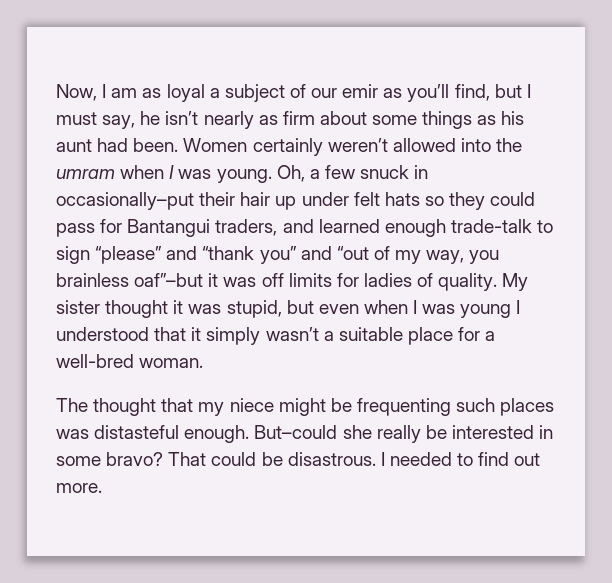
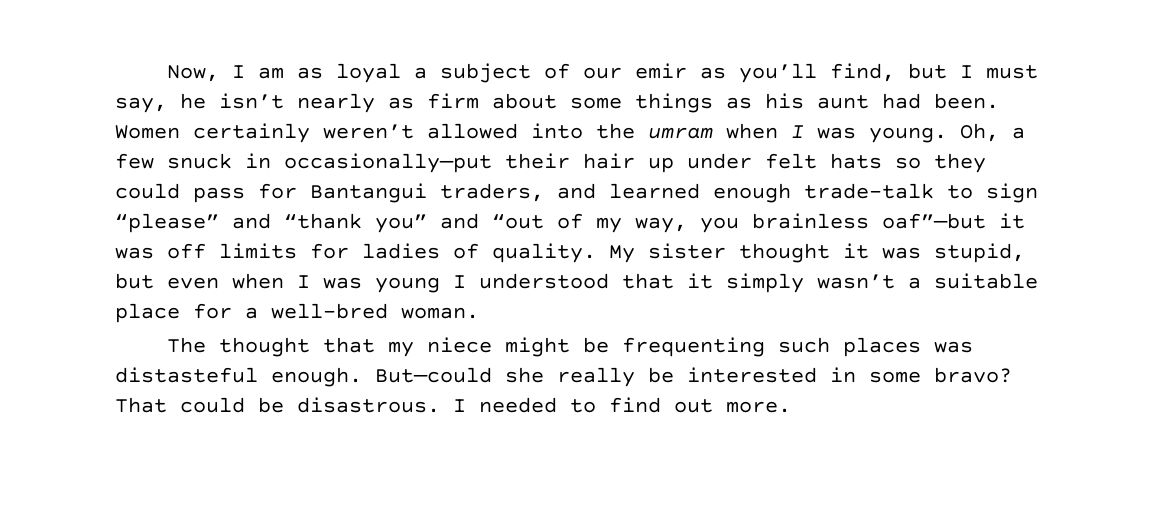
- Oh, a few snuck in occasionally–put their hair up under felt hats so they could pass for Bantangui traders, and learned enough trade-talk to sign “please” and “thank you” and “out of my way, you brainless oaf”–but it was off limits for ladies of quality.
+ Oh, a few snuck in occasionally—put their hair up under felt hats so they could pass for Bantangui traders, and learned enough trade-talk to sign “please” and “thank you” and “out of my way, you brainless oaf”—but it was off limits for ladies of quality.
- But–could she really be interested in some bravo?
+ But—could she really be interested in some bravo?

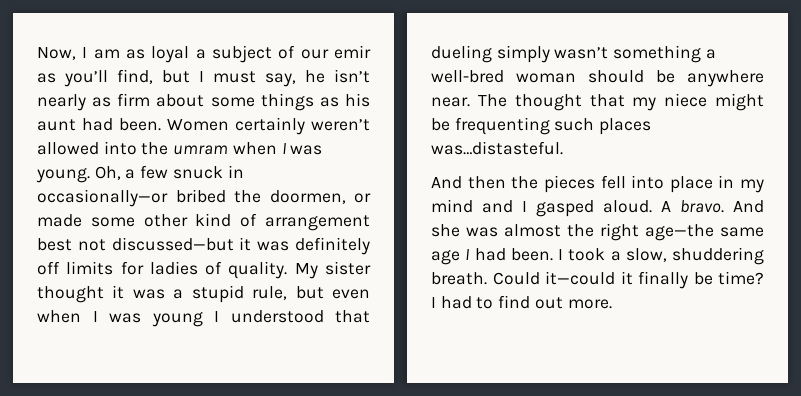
- Oh, a few snuck in occasionally—put their hair up under felt hats so they could pass for Bantangui traders, and learned enough trade-talk to sign “please” and “thank you” and “out of my way, you brainless oaf”—but it was off limits for ladies of quality.
+ Oh, a few snuck in occasionally—or bribed the doormen, or made some other kind of arrangement best not discussed—but it was definitely off limits for ladies of quality.
- My sister thought it was stupid, but even when I was young I understood that it simply wasn’t a suitable place for a well-bred woman.
- The thought that my niece might be frequenting such places was distasteful enough. But—could she really be interested in some bravo? That could be disastrous. I needed to find out more.
+ My sister thought it was a stupid rule, but even when I was young I understood that dueling simply wasn’t something a well-bred woman should be anywhere near. The thought that my niece might be frequenting such places was…distasteful.
+ And then the pieces fell into place in my mind and I gasped aloud. A bravo. And she was almost the right age—the same age I had been. I took a slow, shuddering breath. Could it—could it finally be time? I had to find out more.

